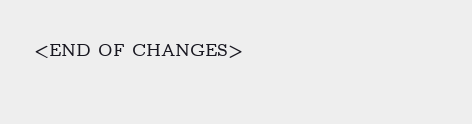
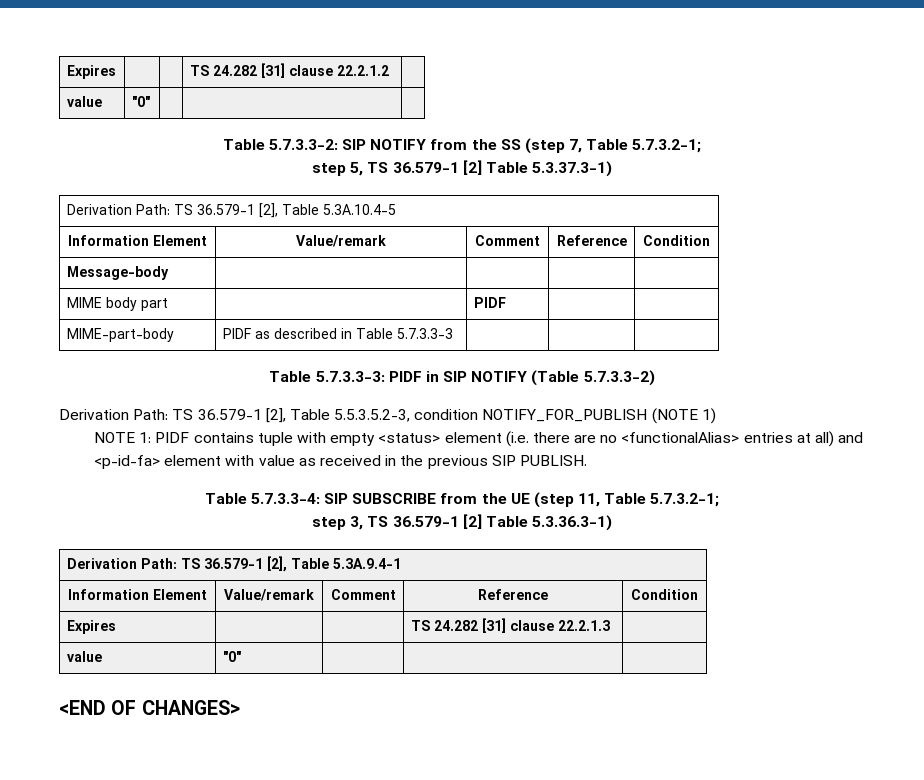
+ Expires | | | TS 24.282 [31] clause 22.2.1.2 |
+ value | "0" | | |
+ Table 5.7.3.3-2: SIP NOTIFY from the SS (step 7, Table 5.7.3.2-1;
+ step 5, TS 36.579-1 [2] Table 5.3.37.3-1)
+ Derivation Path: TS 36.579-1 [2], Table 5.3A.10.4-5
+ Information Element | Value/remark | Comment | Reference | Condition
+ Message-body | | | |
+ MIME body part | | PIDF | |
+ MIME-part-body | PIDF as described in Table 5.7.3.3-3 | | |
+ Table 5.7.3.3-3: PIDF in SIP NOTIFY (Table 5.7.3.3-2)
+ Derivation Path: TS 36.579-1 [2], Table 5.5.3.5.2-3, condition NOTIFY_FOR_PUBLISH (NOTE 1)
+ NOTE 1: PIDF contains tuple with empty <status> element (i.e. there are no <functionalAlias> entries at all) and <p-id-fa> element with value as received in the previous SIP PUBLISH.
+ Table 5.7.3.3-4: SIP SUBSCRIBE from the UE (step 11, Table 5.7.3.2-1;
+ step 3, TS 36.579-1 [2] Table 5.3.36.3-1)
+ Derivation Path: TS 36.579-1 [2], Table 5.3A.9.4-1
+ Information Element | Value/remark | Comment | Reference | Condition
+ Expires | | | TS 24.282 [31] clause 22.2.1.3 |
+ value | "0" | | |

